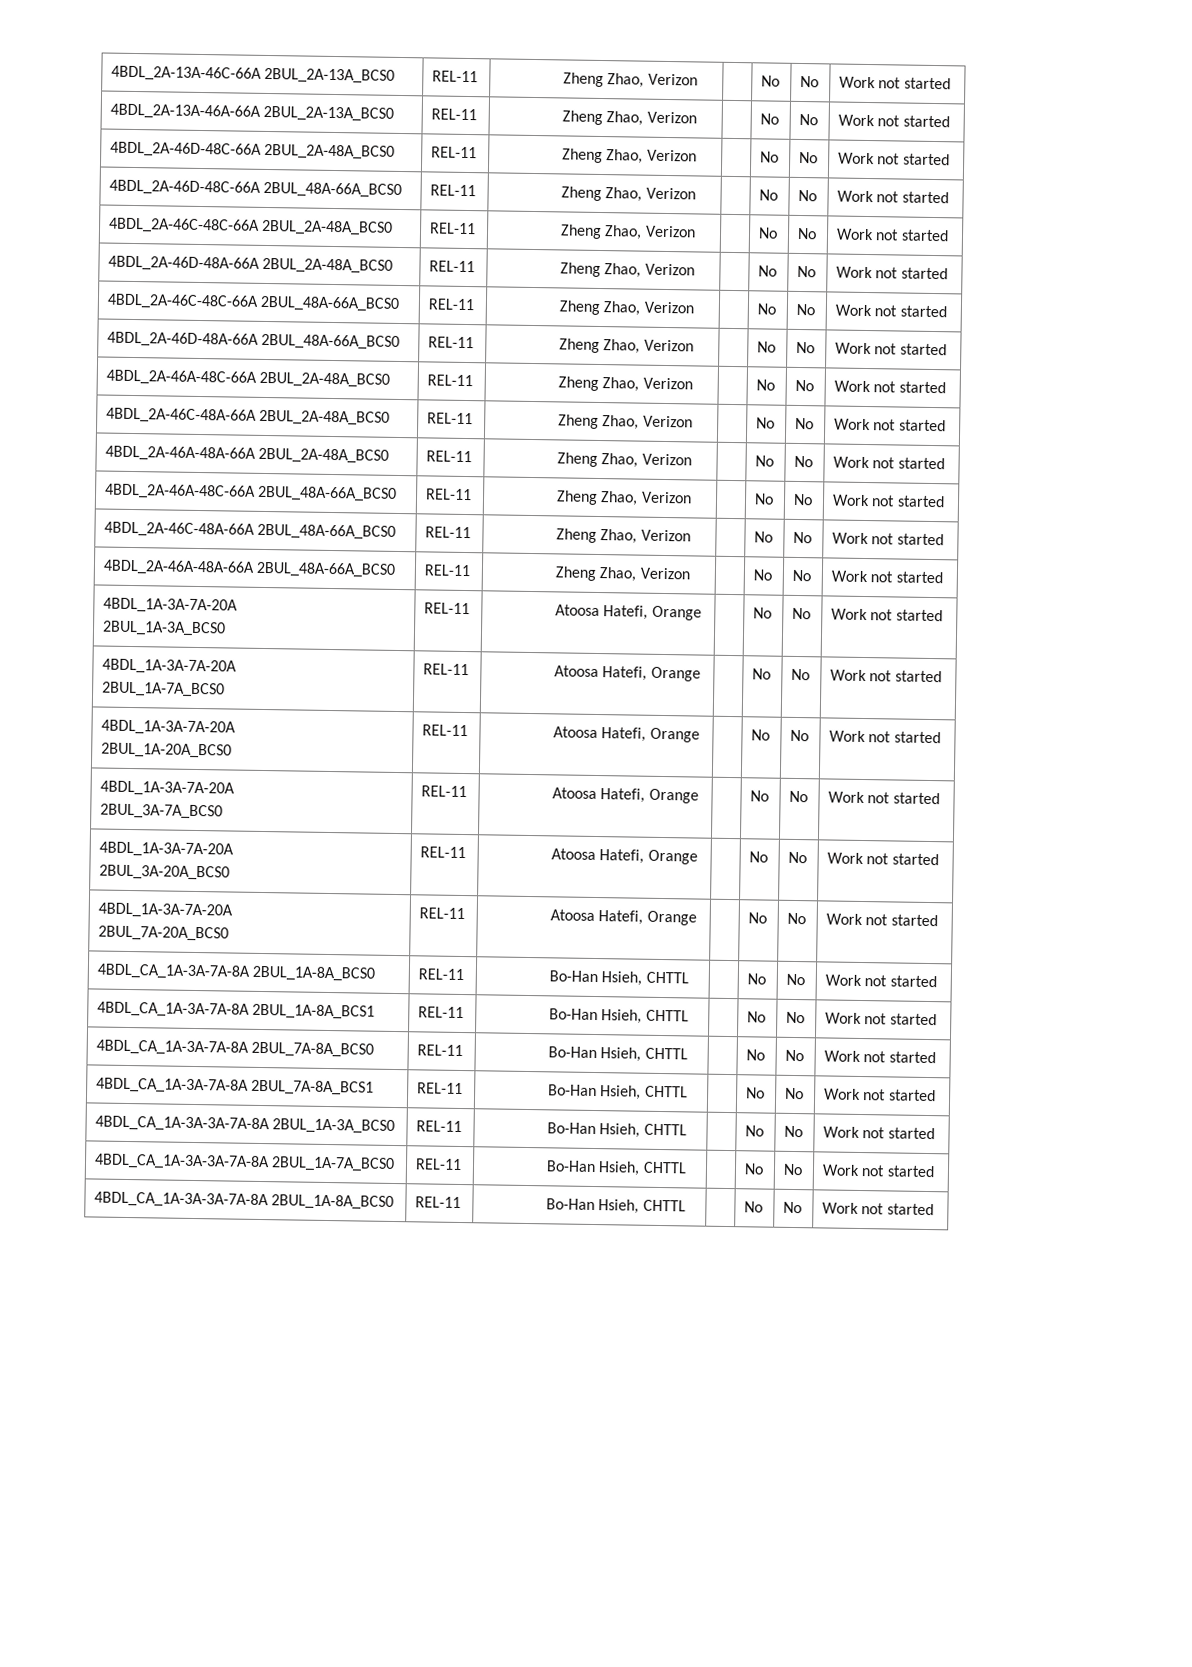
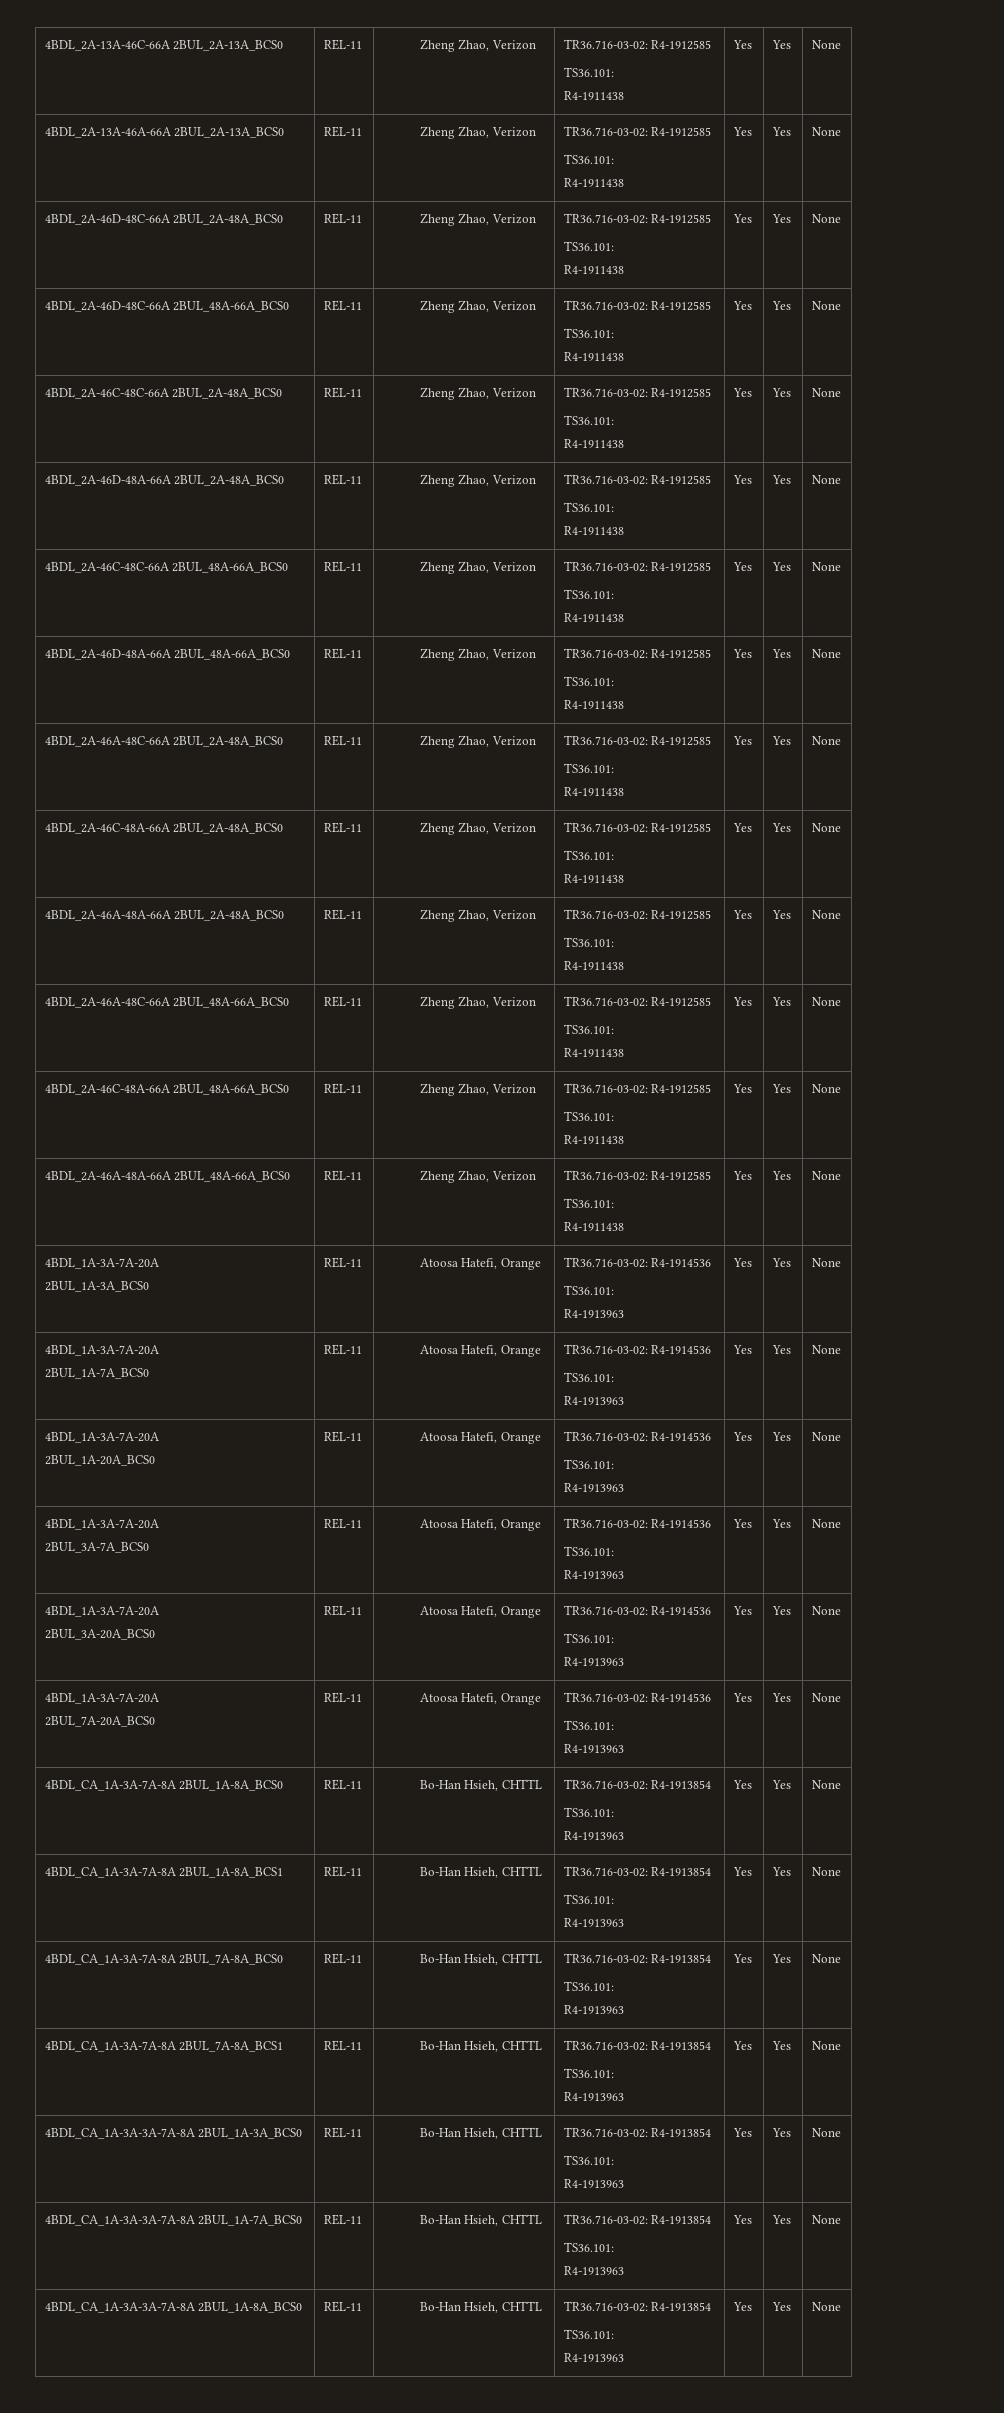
- 4BDL_2A-13A-46C-66A 2BUL_2A-13A_BCS0 | REL-11 | Zheng Zhao, Verizon | | No | No | Work not started
+ 4BDL_2A-13A-46C-66A 2BUL_2A-13A_BCS0 | REL-11 | Zheng Zhao, Verizon | TR36.716-03-02: R4-1912585
+ TS36.101:
+ R4-1911438 | Yes | Yes | None
- 4BDL_2A-13A-46A-66A 2BUL_2A-13A_BCS0 | REL-11 | Zheng Zhao, Verizon | | No | No | Work not started
+ 4BDL_2A-13A-46A-66A 2BUL_2A-13A_BCS0 | REL-11 | Zheng Zhao, Verizon | TR36.716-03-02: R4-1912585
+ TS36.101:
+ R4-1911438 | Yes | Yes | None
- 4BDL_2A-46D-48C-66A 2BUL_2A-48A_BCS0 | REL-11 | Zheng Zhao, Verizon | | No | No | Work not started
+ 4BDL_2A-46D-48C-66A 2BUL_2A-48A_BCS0 | REL-11 | Zheng Zhao, Verizon | TR36.716-03-02: R4-1912585
+ TS36.101:
+ R4-1911438 | Yes | Yes | None
- 4BDL_2A-46D-48C-66A 2BUL_48A-66A_BCS0 | REL-11 | Zheng Zhao, Verizon | | No | No | Work not started
+ 4BDL_2A-46D-48C-66A 2BUL_48A-66A_BCS0 | REL-11 | Zheng Zhao, Verizon | TR36.716-03-02: R4-1912585
+ TS36.101:
+ R4-1911438 | Yes | Yes | None
- 4BDL_2A-46C-48C-66A 2BUL_2A-48A_BCS0 | REL-11 | Zheng Zhao, Verizon | | No | No | Work not started
+ 4BDL_2A-46C-48C-66A 2BUL_2A-48A_BCS0 | REL-11 | Zheng Zhao, Verizon | TR36.716-03-02: R4-1912585
+ TS36.101:
+ R4-1911438 | Yes | Yes | None
- 4BDL_2A-46D-48A-66A 2BUL_2A-48A_BCS0 | REL-11 | Zheng Zhao, Verizon | | No | No | Work not started
+ 4BDL_2A-46D-48A-66A 2BUL_2A-48A_BCS0 | REL-11 | Zheng Zhao, Verizon | TR36.716-03-02: R4-1912585
+ TS36.101:
+ R4-1911438 | Yes | Yes | None
- 4BDL_2A-46C-48C-66A 2BUL_48A-66A_BCS0 | REL-11 | Zheng Zhao, Verizon | | No | No | Work not started
+ 4BDL_2A-46C-48C-66A 2BUL_48A-66A_BCS0 | REL-11 | Zheng Zhao, Verizon | TR36.716-03-02: R4-1912585
+ TS36.101:
+ R4-1911438 | Yes | Yes | None
- 4BDL_2A-46D-48A-66A 2BUL_48A-66A_BCS0 | REL-11 | Zheng Zhao, Verizon | | No | No | Work not started
+ 4BDL_2A-46D-48A-66A 2BUL_48A-66A_BCS0 | REL-11 | Zheng Zhao, Verizon | TR36.716-03-02: R4-1912585
+ TS36.101:
+ R4-1911438 | Yes | Yes | None
- 4BDL_2A-46A-48C-66A 2BUL_2A-48A_BCS0 | REL-11 | Zheng Zhao, Verizon | | No | No | Work not started
+ 4BDL_2A-46A-48C-66A 2BUL_2A-48A_BCS0 | REL-11 | Zheng Zhao, Verizon | TR36.716-03-02: R4-1912585
+ TS36.101:
+ R4-1911438 | Yes | Yes | None
- 4BDL_2A-46C-48A-66A 2BUL_2A-48A_BCS0 | REL-11 | Zheng Zhao, Verizon | | No | No | Work not started
+ 4BDL_2A-46C-48A-66A 2BUL_2A-48A_BCS0 | REL-11 | Zheng Zhao, Verizon | TR36.716-03-02: R4-1912585
+ TS36.101:
+ R4-1911438 | Yes | Yes | None
- 4BDL_2A-46A-48A-66A 2BUL_2A-48A_BCS0 | REL-11 | Zheng Zhao, Verizon | | No | No | Work not started
+ 4BDL_2A-46A-48A-66A 2BUL_2A-48A_BCS0 | REL-11 | Zheng Zhao, Verizon | TR36.716-03-02: R4-1912585
+ TS36.101:
+ R4-1911438 | Yes | Yes | None
- 4BDL_2A-46A-48C-66A 2BUL_48A-66A_BCS0 | REL-11 | Zheng Zhao, Verizon | | No | No | Work not started
+ 4BDL_2A-46A-48C-66A 2BUL_48A-66A_BCS0 | REL-11 | Zheng Zhao, Verizon | TR36.716-03-02: R4-1912585
+ TS36.101:
+ R4-1911438 | Yes | Yes | None
- 4BDL_2A-46C-48A-66A 2BUL_48A-66A_BCS0 | REL-11 | Zheng Zhao, Verizon | | No | No | Work not started
+ 4BDL_2A-46C-48A-66A 2BUL_48A-66A_BCS0 | REL-11 | Zheng Zhao, Verizon | TR36.716-03-02: R4-1912585
+ TS36.101:
+ R4-1911438 | Yes | Yes | None
- 4BDL_2A-46A-48A-66A 2BUL_48A-66A_BCS0 | REL-11 | Zheng Zhao, Verizon | | No | No | Work not started
+ 4BDL_2A-46A-48A-66A 2BUL_48A-66A_BCS0 | REL-11 | Zheng Zhao, Verizon | TR36.716-03-02: R4-1912585
+ TS36.101:
+ R4-1911438 | Yes | Yes | None
  4BDL_1A-3A-7A-20A
- 2BUL_1A-3A_BCS0 | REL-11 | Atoosa Hatefi, Orange | | No | No | Work not started
+ 2BUL_1A-3A_BCS0 | REL-11 | Atoosa Hatefi, Orange | TR36.716-03-02: R4-1914536
+ TS36.101:
+ R4-1913963 | Yes | Yes | None
  4BDL_1A-3A-7A-20A
- 2BUL_1A-7A_BCS0 | REL-11 | Atoosa Hatefi, Orange | | No | No | Work not started
+ 2BUL_1A-7A_BCS0 | REL-11 | Atoosa Hatefi, Orange | TR36.716-03-02: R4-1914536
+ TS36.101:
+ R4-1913963 | Yes | Yes | None
  4BDL_1A-3A-7A-20A
- 2BUL_1A-20A_BCS0 | REL-11 | Atoosa Hatefi, Orange | | No | No | Work not started
+ 2BUL_1A-20A_BCS0 | REL-11 | Atoosa Hatefi, Orange | TR36.716-03-02: R4-1914536
+ TS36.101:
+ R4-1913963 | Yes | Yes | None
  4BDL_1A-3A-7A-20A
- 2BUL_3A-7A_BCS0 | REL-11 | Atoosa Hatefi, Orange | | No | No | Work not started
+ 2BUL_3A-7A_BCS0 | REL-11 | Atoosa Hatefi, Orange | TR36.716-03-02: R4-1914536
+ TS36.101:
+ R4-1913963 | Yes | Yes | None
  4BDL_1A-3A-7A-20A
- 2BUL_3A-20A_BCS0 | REL-11 | Atoosa Hatefi, Orange | | No | No | Work not started
+ 2BUL_3A-20A_BCS0 | REL-11 | Atoosa Hatefi, Orange | TR36.716-03-02: R4-1914536
+ TS36.101:
+ R4-1913963 | Yes | Yes | None
  4BDL_1A-3A-7A-20A
- 2BUL_7A-20A_BCS0 | REL-11 | Atoosa Hatefi, Orange | | No | No | Work not started
+ 2BUL_7A-20A_BCS0 | REL-11 | Atoosa Hatefi, Orange | TR36.716-03-02: R4-1914536
+ TS36.101:
+ R4-1913963 | Yes | Yes | None
- 4BDL_CA_1A-3A-7A-8A 2BUL_1A-8A_BCS0 | REL-11 | Bo-Han Hsieh, CHTTL | | No | No | Work not started
+ 4BDL_CA_1A-3A-7A-8A 2BUL_1A-8A_BCS0 | REL-11 | Bo-Han Hsieh, CHTTL | TR36.716-03-02: R4-1913854
+ TS36.101:
+ R4-1913963 | Yes | Yes | None
- 4BDL_CA_1A-3A-7A-8A 2BUL_1A-8A_BCS1 | REL-11 | Bo-Han Hsieh, CHTTL | | No | No | Work not started
+ 4BDL_CA_1A-3A-7A-8A 2BUL_1A-8A_BCS1 | REL-11 | Bo-Han Hsieh, CHTTL | TR36.716-03-02: R4-1913854
+ TS36.101:
+ R4-1913963 | Yes | Yes | None
- 4BDL_CA_1A-3A-7A-8A 2BUL_7A-8A_BCS0 | REL-11 | Bo-Han Hsieh, CHTTL | | No | No | Work not started
+ 4BDL_CA_1A-3A-7A-8A 2BUL_7A-8A_BCS0 | REL-11 | Bo-Han Hsieh, CHTTL | TR36.716-03-02: R4-1913854
+ TS36.101:
+ R4-1913963 | Yes | Yes | None
- 4BDL_CA_1A-3A-7A-8A 2BUL_7A-8A_BCS1 | REL-11 | Bo-Han Hsieh, CHTTL | | No | No | Work not started
+ 4BDL_CA_1A-3A-7A-8A 2BUL_7A-8A_BCS1 | REL-11 | Bo-Han Hsieh, CHTTL | TR36.716-03-02: R4-1913854
+ TS36.101:
+ R4-1913963 | Yes | Yes | None
- 4BDL_CA_1A-3A-3A-7A-8A 2BUL_1A-3A_BCS0 | REL-11 | Bo-Han Hsieh, CHTTL | | No | No | Work not started
+ 4BDL_CA_1A-3A-3A-7A-8A 2BUL_1A-3A_BCS0 | REL-11 | Bo-Han Hsieh, CHTTL | TR36.716-03-02: R4-1913854
+ TS36.101:
+ R4-1913963 | Yes | Yes | None
- 4BDL_CA_1A-3A-3A-7A-8A 2BUL_1A-7A_BCS0 | REL-11 | Bo-Han Hsieh, CHTTL | | No | No | Work not started
+ 4BDL_CA_1A-3A-3A-7A-8A 2BUL_1A-7A_BCS0 | REL-11 | Bo-Han Hsieh, CHTTL | TR36.716-03-02: R4-1913854
+ TS36.101:
+ R4-1913963 | Yes | Yes | None
- 4BDL_CA_1A-3A-3A-7A-8A 2BUL_1A-8A_BCS0 | REL-11 | Bo-Han Hsieh, CHTTL | | No | No | Work not started
+ 4BDL_CA_1A-3A-3A-7A-8A 2BUL_1A-8A_BCS0 | REL-11 | Bo-Han Hsieh, CHTTL | TR36.716-03-02: R4-1913854
+ TS36.101:
+ R4-1913963 | Yes | Yes | None

